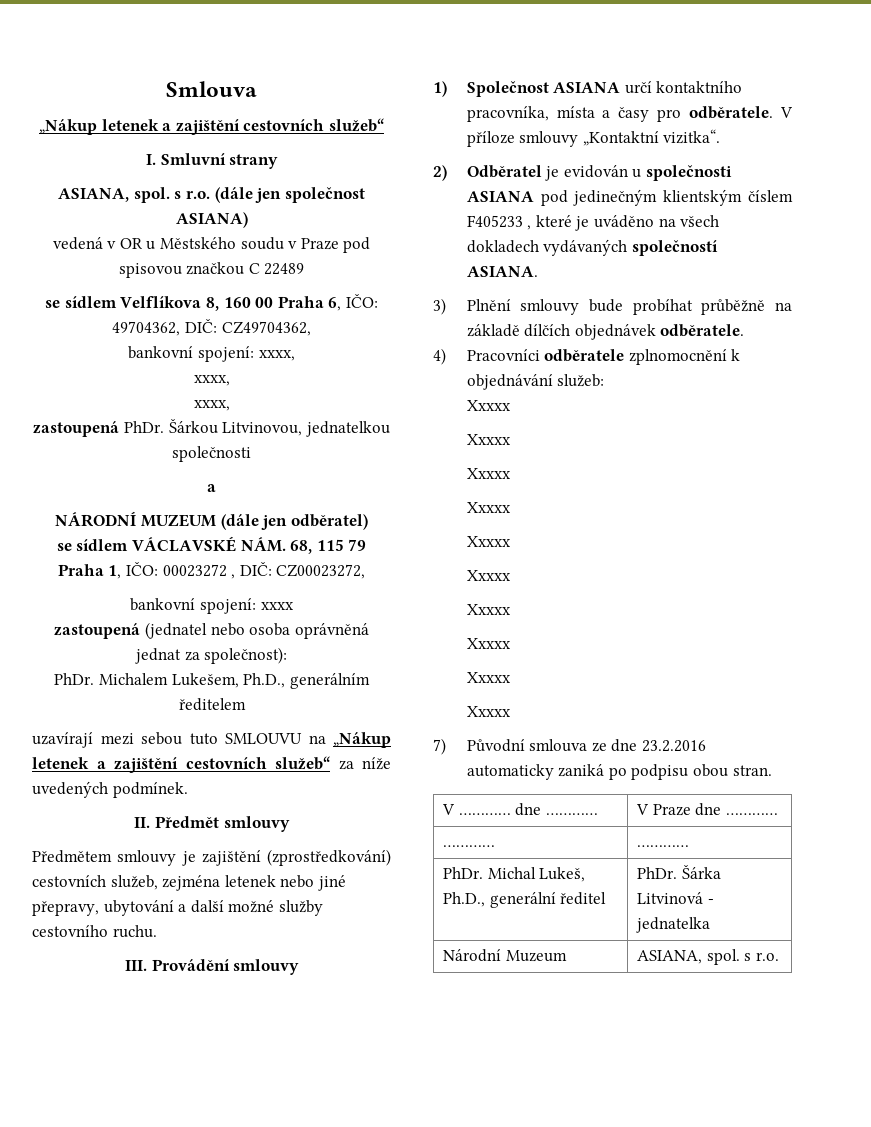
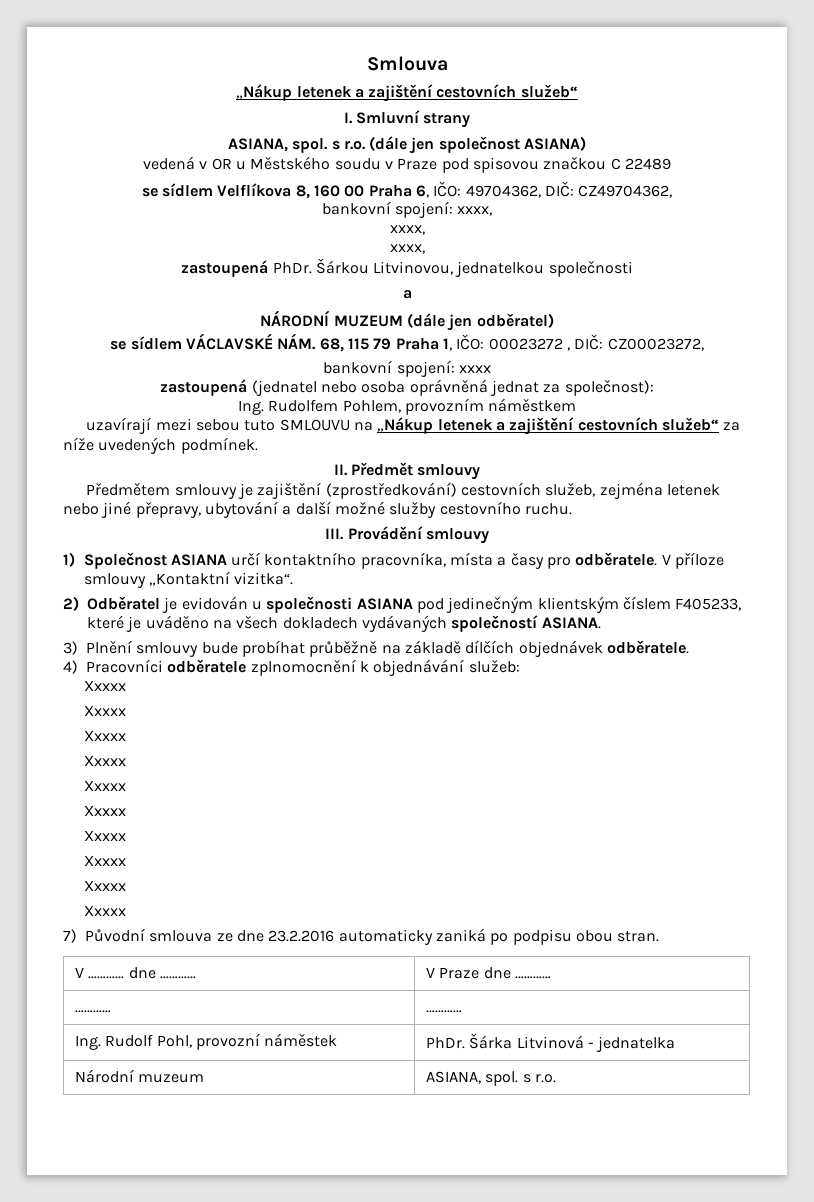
- PhDr. Michalem Lukešem, Ph.D., generálním ředitelem
+ Ing. Rudolfem Pohlem, provozním náměstkem
- 2) Odběratel je evidován u společnosti ASIANA pod jedinečným klientským číslem F405233 , které je uváděno na všech dokladech vydávaných společností ASIANA.
+ 2) Odběratel je evidován u společnosti ASIANA pod jedinečným klientským číslem F405233, které je uváděno na všech dokladech vydávaných společností ASIANA.
- PhDr. Michal Lukeš, Ph.D., generální ředitel | PhDr. Šárka Litvinová - jednatelka
+ Ing. Rudolf Pohl, provozní náměstek | PhDr. Šárka Litvinová - jednatelka
- Národní Muzeum | ASIANA, spol. s r.o.
+ Národní muzeum | ASIANA, spol. s r.o.

